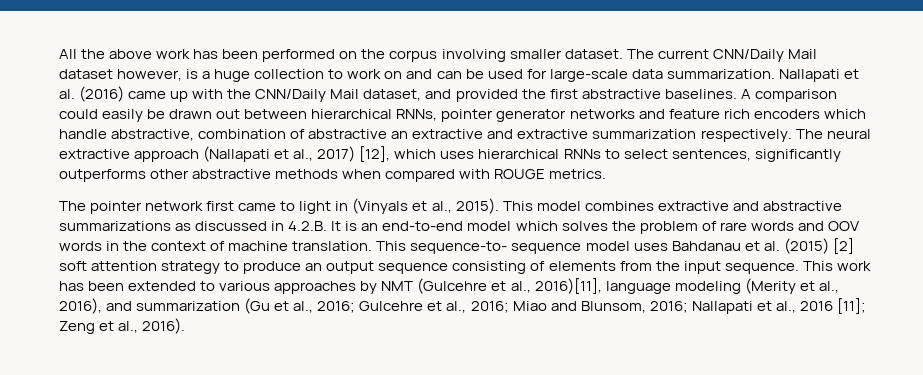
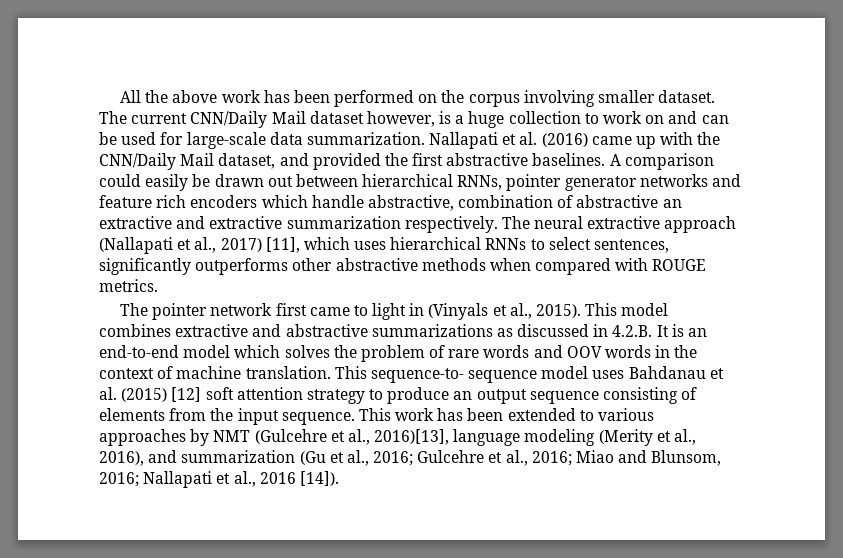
- The neural extractive approach (Nallapati et al., 2017) [12], which uses hierarchical RNNs to select sentences, significantly outperforms other abstractive methods when compared with ROUGE metrics.
+ The neural extractive approach (Nallapati et al., 2017) [11], which uses hierarchical RNNs to select sentences, significantly outperforms other abstractive methods when compared with ROUGE metrics.
- This sequence-to- sequence model uses Bahdanau et al. (2015) [2] soft attention strategy to produce an output sequence consisting of elements from the input sequence.
+ This sequence-to- sequence model uses Bahdanau et al. (2015) [12] soft attention strategy to produce an output sequence consisting of elements from the input sequence.
- This work has been extended to various approaches by NMT (Gulcehre et al., 2016)[11], language modeling (Merity et al., 2016), and summarization (Gu et al., 2016; Gulcehre et al., 2016; Miao and Blunsom, 2016; Nallapati et al., 2016 [11]; Zeng et al., 2016).
+ This work has been extended to various approaches by NMT (Gulcehre et al., 2016)[13], language modeling (Merity et al., 2016), and summarization (Gu et al., 2016; Gulcehre et al., 2016; Miao and Blunsom, 2016; Nallapati et al., 2016 [14]).

